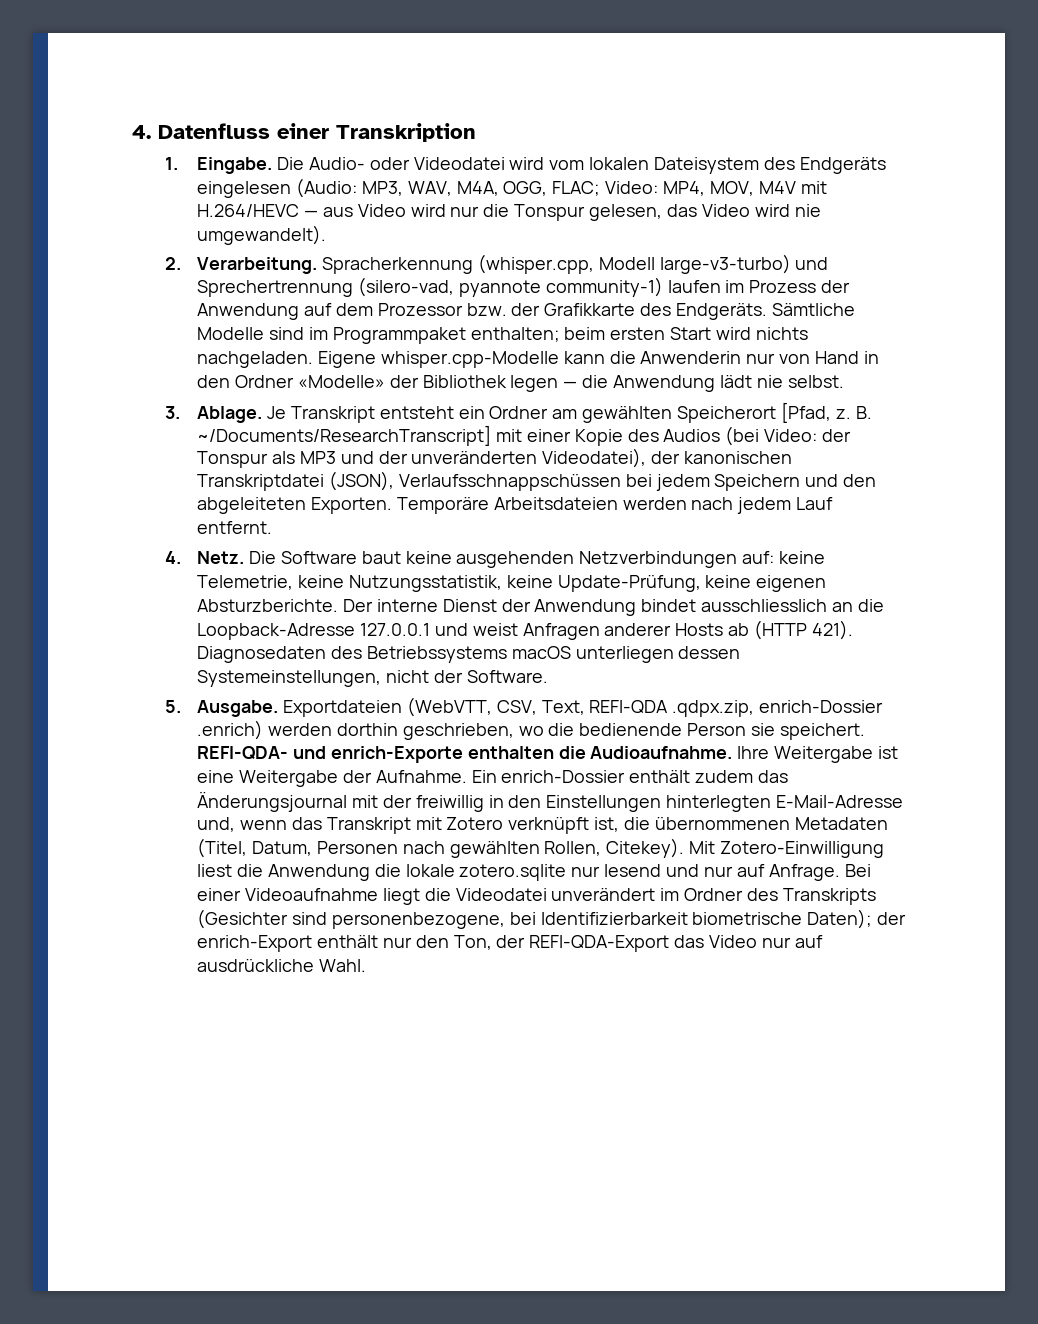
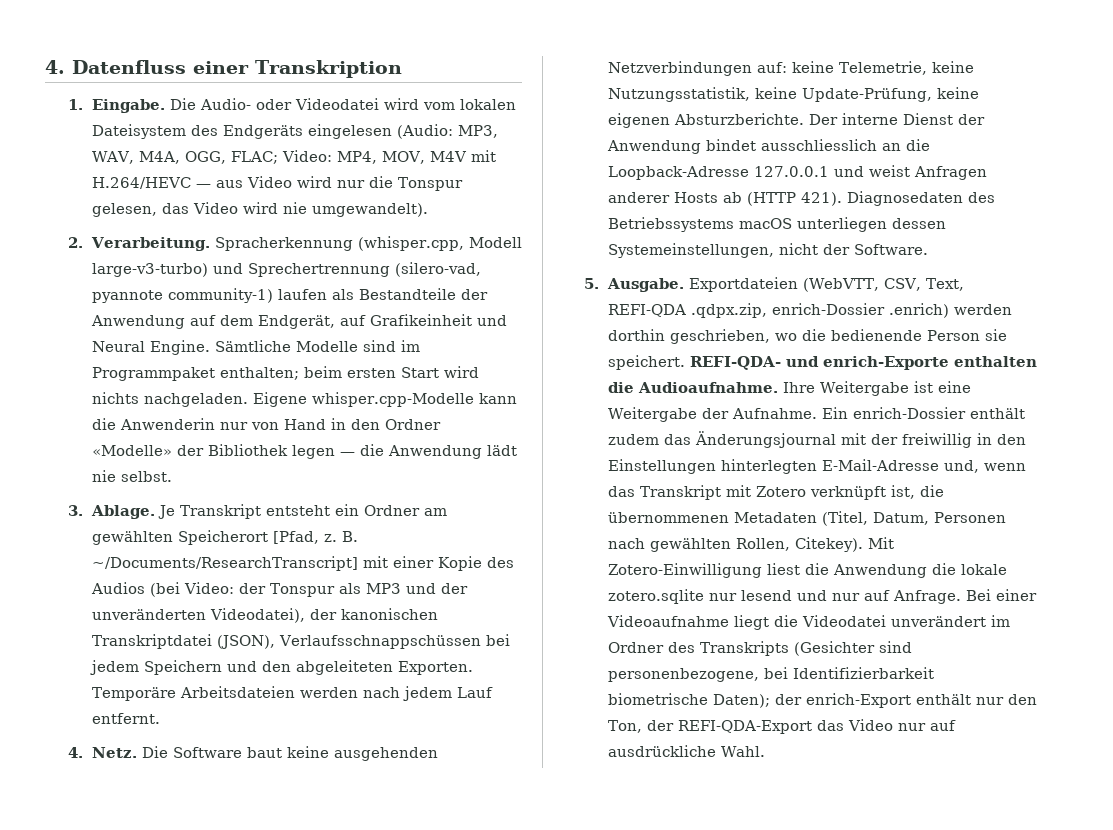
- Spracherkennung (whisper.cpp, Modell large-v3-turbo) und Sprechertrennung (silero-vad, pyannote community-1) laufen im Prozess der Anwendung auf dem Prozessor bzw. der Grafikkarte des Endgeräts.
+ Spracherkennung (whisper.cpp, Modell large-v3-turbo) und Sprechertrennung (silero-vad, pyannote community-1) laufen als Bestandteile der Anwendung auf dem Endgerät, auf Grafikeinheit und Neural Engine.

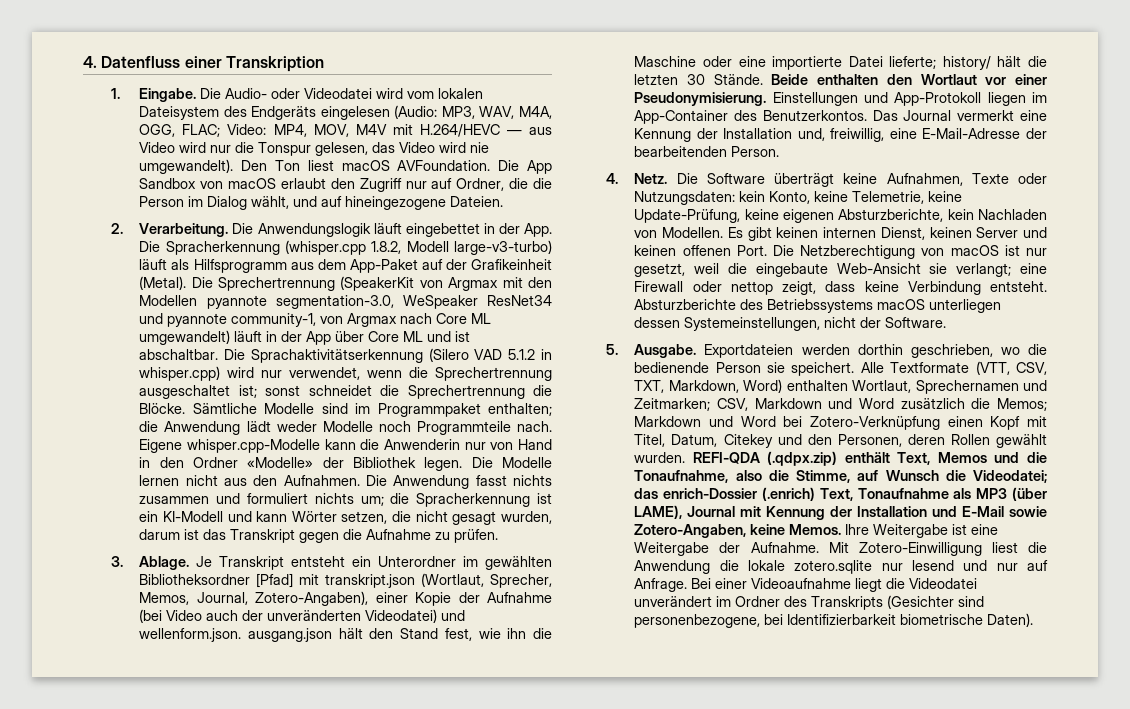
- Die Audio- oder Videodatei wird vom lokalen Dateisystem des Endgeräts eingelesen (Audio: MP3, WAV, M4A, OGG, FLAC; Video: MP4, MOV, M4V mit H.264/HEVC — aus Video wird nur die Tonspur gelesen, das Video wird nie umgewandelt).
- 2. Verarbeitung. Spracherkennung (whisper.cpp, Modell large-v3-turbo) und Sprechertrennung (silero-vad, pyannote community-1) laufen als Bestandteile der Anwendung auf dem Endgerät, auf Grafikeinheit und Neural Engine.
+ Die Audio- oder Videodatei wird vom lokalen Dateisystem des Endgeräts eingelesen (Audio: MP3, WAV, M4A, OGG, FLAC; Video: MP4, MOV, M4V mit H.264/HEVC — aus Video wird nur die Tonspur gelesen, das Video wird nie umgewandelt). Den Ton liest macOS AVFoundation. Die App Sandbox von macOS erlaubt den Zugriff nur auf Ordner, die die Person im Dialog wählt, und auf hineingezogene Dateien.
+ 2. Verarbeitung. Die Anwendungslogik läuft eingebettet in der App. Die Spracherkennung (whisper.cpp 1.8.2, Modell large-v3-turbo) läuft als Hilfsprogramm aus dem App-Paket auf der Grafikeinheit (Metal). Die Sprechertrennung (SpeakerKit von Argmax mit den Modellen pyannote segmentation-3.0, WeSpeaker ResNet34 und pyannote community-1, von Argmax nach Core ML umgewandelt) läuft in der App über Core ML und ist abschaltbar. Die Sprachaktivitätserkennung (Silero VAD 5.1.2 in whisper.cpp) wird nur verwendet, wenn die Sprechertrennung ausgeschaltet ist; sonst schneidet die Sprechertrennung die Blöcke.
- Sämtliche Modelle sind im Programmpaket enthalten; beim ersten Start wird nichts nachgeladen.
+ Sämtliche Modelle sind im Programmpaket enthalten; die Anwendung lädt weder Modelle noch Programmteile nach.
- Eigene whisper.cpp-Modelle kann die Anwenderin nur von Hand in den Ordner «Modelle» der Bibliothek legen — die Anwendung lädt nie selbst.
+ Eigene whisper.cpp-Modelle kann die Anwenderin nur von Hand in den Ordner «Modelle» der Bibliothek legen. Die Modelle lernen nicht aus den Aufnahmen. Die Anwendung fasst nichts zusammen und formuliert nichts um; die Spracherkennung ist ein KI-Modell und kann Wörter setzen, die nicht gesagt wurden, darum ist das Transkript gegen die Aufnahme zu prüfen.
- Je Transkript entsteht ein Ordner am gewählten Speicherort [Pfad, z. B. ~/Documents/ResearchTranscript] mit einer Kopie des Audios (bei Video: der Tonspur als MP3 und der unveränderten Videodatei), der kanonischen Transkriptdatei (JSON), Verlaufsschnappschüssen bei jedem Speichern und den abgeleiteten Exporten. Temporäre Arbeitsdateien werden nach jedem Lauf entfernt.
- 4. Netz. Die Software baut keine ausgehenden Netzverbindungen auf: keine Telemetrie, keine Nutzungsstatistik, keine Update-Prüfung, keine eigenen Absturzberichte. Der interne Dienst der Anwendung bindet ausschliesslich an die Loopback-Adresse 127.0.0.1 und weist Anfragen anderer Hosts ab (HTTP 421). Diagnosedaten des Betriebssystems macOS unterliegen dessen Systemeinstellungen, nicht der Software.
+ Je Transkript entsteht ein Unterordner im gewählten Bibliotheksordner [Pfad] mit transkript.json (Wortlaut, Sprecher, Memos, Journal, Zotero-Angaben), einer Kopie der Aufnahme (bei Video auch der unveränderten Videodatei) und wellenform.json. ausgang.json hält den Stand fest, wie ihn die Maschine oder eine importierte Datei lieferte; history/ hält die letzten 30 Stände. Beide enthalten den Wortlaut vor einer Pseudonymisierung. Einstellungen und App-Protokoll liegen im App-Container des Benutzerkontos. Das Journal vermerkt eine Kennung der Installation und, freiwillig, eine E-Mail-Adresse der bearbeitenden Person.
+ 4. Netz. Die Software überträgt keine Aufnahmen, Texte oder Nutzungsdaten: kein Konto, keine Telemetrie, keine Update-Prüfung, keine eigenen Absturzberichte, kein Nachladen von Modellen. Es gibt keinen internen Dienst, keinen Server und keinen offenen Port. Die Netzberechtigung von macOS ist nur gesetzt, weil die eingebaute Web-Ansicht sie verlangt; eine Firewall oder nettop zeigt, dass keine Verbindung entsteht. Absturzberichte des Betriebssystems macOS unterliegen dessen Systemeinstellungen, nicht der Software.
- Exportdateien (WebVTT, CSV, Text, REFI-QDA .qdpx.zip, enrich-Dossier .enrich) werden dorthin geschrieben, wo die bedienende Person sie speichert.
+ Exportdateien werden dorthin geschrieben, wo die bedienende Person sie speichert.
- REFI-QDA- und enrich-Exporte enthalten die Audioaufnahme.
+ Alle Textformate (VTT, CSV, TXT, Markdown, Word) enthalten Wortlaut, Sprechernamen und Zeitmarken; CSV, Markdown und Word zusätzlich die Memos; Markdown und Word bei Zotero-Verknüpfung einen Kopf mit Titel, Datum, Citekey und den Personen, deren Rollen gewählt wurden. REFI-QDA (.qdpx.zip) enthält Text, Memos und die Tonaufnahme, also die Stimme, auf Wunsch die Videodatei; das enrich-Dossier (.enrich) Text, Tonaufnahme als MP3 (über LAME), Journal mit Kennung der Installation und E-Mail sowie Zotero-Angaben, keine Memos.
- Ein enrich-Dossier enthält zudem das Änderungsjournal mit der freiwillig in den Einstellungen hinterlegten E-Mail-Adresse und, wenn das Transkript mit Zotero verknüpft ist, die übernommenen Metadaten (Titel, Datum, Personen nach gewählten Rollen, Citekey).
- Bei einer Videoaufnahme liegt die Videodatei unverändert im Ordner des Transkripts (Gesichter sind personenbezogene, bei Identifizierbarkeit biometrische Daten); der enrich-Export enthält nur den Ton, der REFI-QDA-Export das Video nur auf ausdrückliche Wahl.
+ Bei einer Videoaufnahme liegt die Videodatei unverändert im Ordner des Transkripts (Gesichter sind personenbezogene, bei Identifizierbarkeit biometrische Daten).

